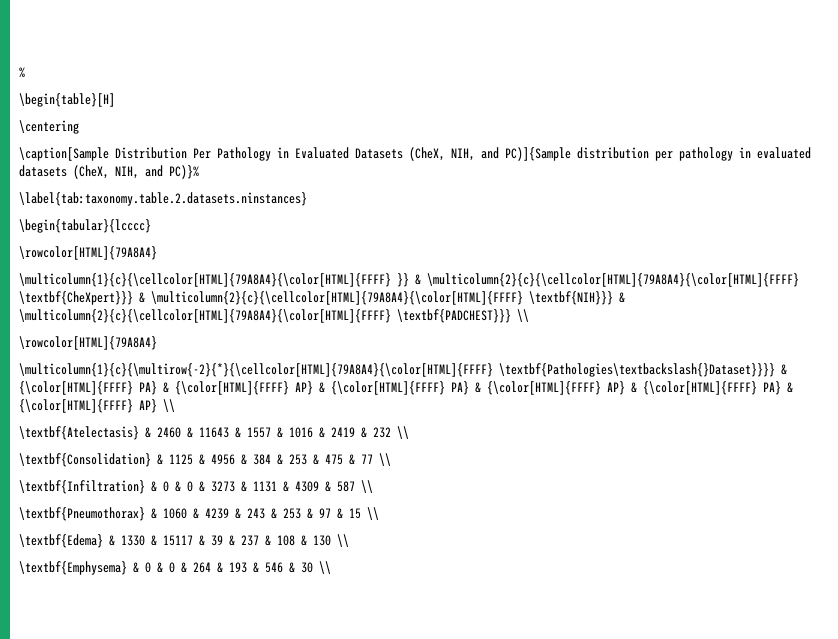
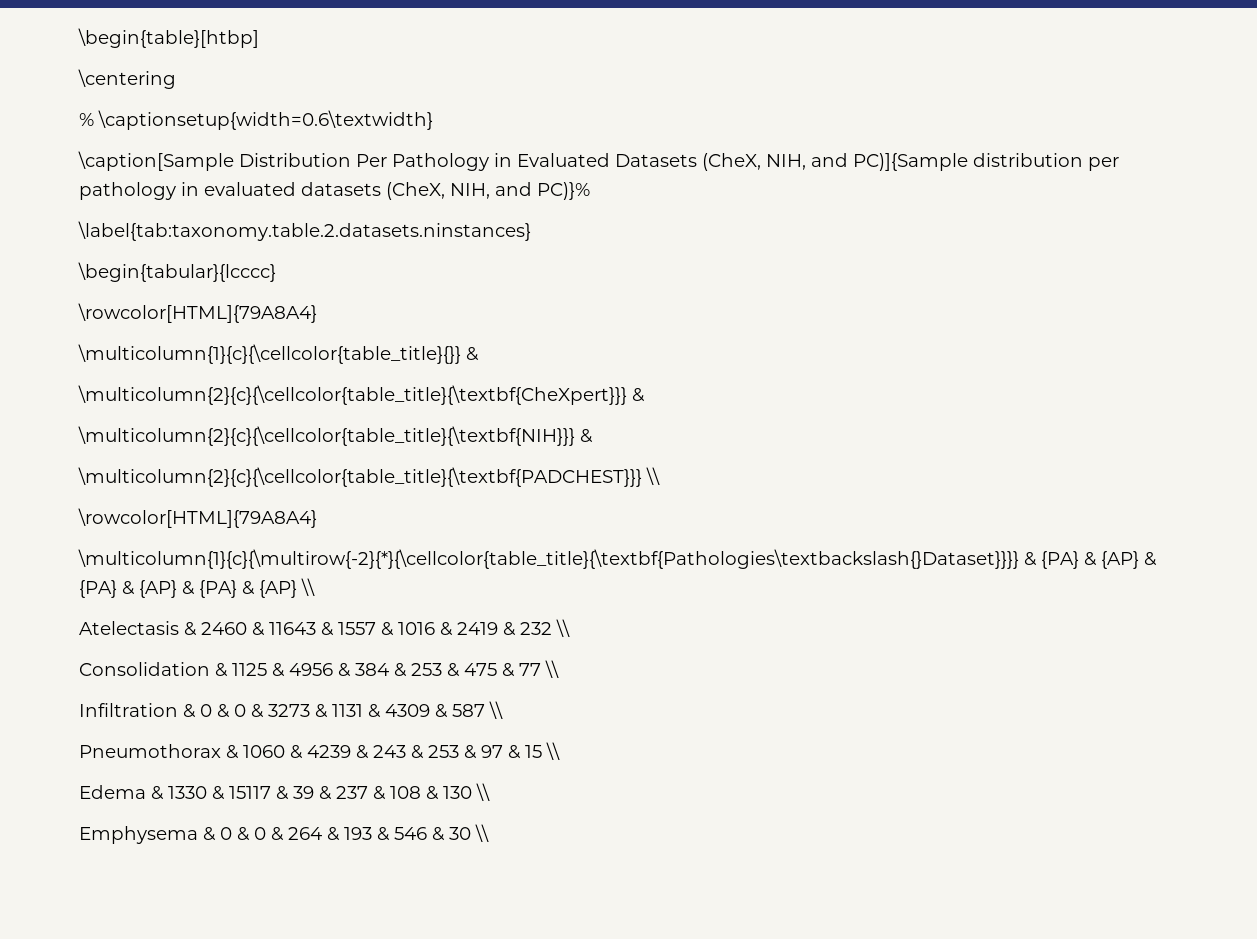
- %
- \begin{table}[H]
+ \begin{table}[htbp]
+ % \captionsetup{width=0.6\textwidth}
- \multicolumn{1}{c}{\cellcolor[HTML]{79A8A4}{\color[HTML]{FFFF} }} & \multicolumn{2}{c}{\cellcolor[HTML]{79A8A4}{\color[HTML]{FFFF} \textbf{CheXpert}}} & \multicolumn{2}{c}{\cellcolor[HTML]{79A8A4}{\color[HTML]{FFFF} \textbf{NIH}}} & \multicolumn{2}{c}{\cellcolor[HTML]{79A8A4}{\color[HTML]{FFFF} \textbf{PADCHEST}}} \\
+ \multicolumn{1}{c}{\cellcolor{table_title}{}} &
+ \multicolumn{2}{c}{\cellcolor{table_title}{\textbf{CheXpert}}} &
+ \multicolumn{2}{c}{\cellcolor{table_title}{\textbf{NIH}}} &
+ \multicolumn{2}{c}{\cellcolor{table_title}{\textbf{PADCHEST}}} \\
- \multicolumn{1}{c}{\multirow{-2}{*}{\cellcolor[HTML]{79A8A4}{\color[HTML]{FFFF} \textbf{Pathologies\textbackslash{}Dataset}}}} & {\color[HTML]{FFFF} PA} & {\color[HTML]{FFFF} AP} & {\color[HTML]{FFFF} PA} & {\color[HTML]{FFFF} AP} & {\color[HTML]{FFFF} PA} & {\color[HTML]{FFFF} AP} \\
- \textbf{Atelectasis} & 2460 & 11643 & 1557 & 1016 & 2419 & 232 \\
+ \multicolumn{1}{c}{\multirow{-2}{*}{\cellcolor{table_title}{\textbf{Pathologies\textbackslash{}Dataset}}}} & {PA} & {AP} & {PA} & {AP} & {PA} & {AP} \\
+ Atelectasis & 2460 & 11643 & 1557 & 1016 & 2419 & 232 \\
- \textbf{Consolidation} & 1125 & 4956 & 384 & 253 & 475 & 77 \\
+ Consolidation & 1125 & 4956 & 384 & 253 & 475 & 77 \\
- \textbf{Infiltration} & 0 & 0 & 3273 & 1131 & 4309 & 587 \\
+ Infiltration & 0 & 0 & 3273 & 1131 & 4309 & 587 \\
- \textbf{Pneumothorax} & 1060 & 4239 & 243 & 253 & 97 & 15 \\
+ Pneumothorax & 1060 & 4239 & 243 & 253 & 97 & 15 \\
- \textbf{Edema} & 1330 & 15117 & 39 & 237 & 108 & 130 \\
+ Edema & 1330 & 15117 & 39 & 237 & 108 & 130 \\
- \textbf{Emphysema} & 0 & 0 & 264 & 193 & 546 & 30 \\
+ Emphysema & 0 & 0 & 264 & 193 & 546 & 30 \\

